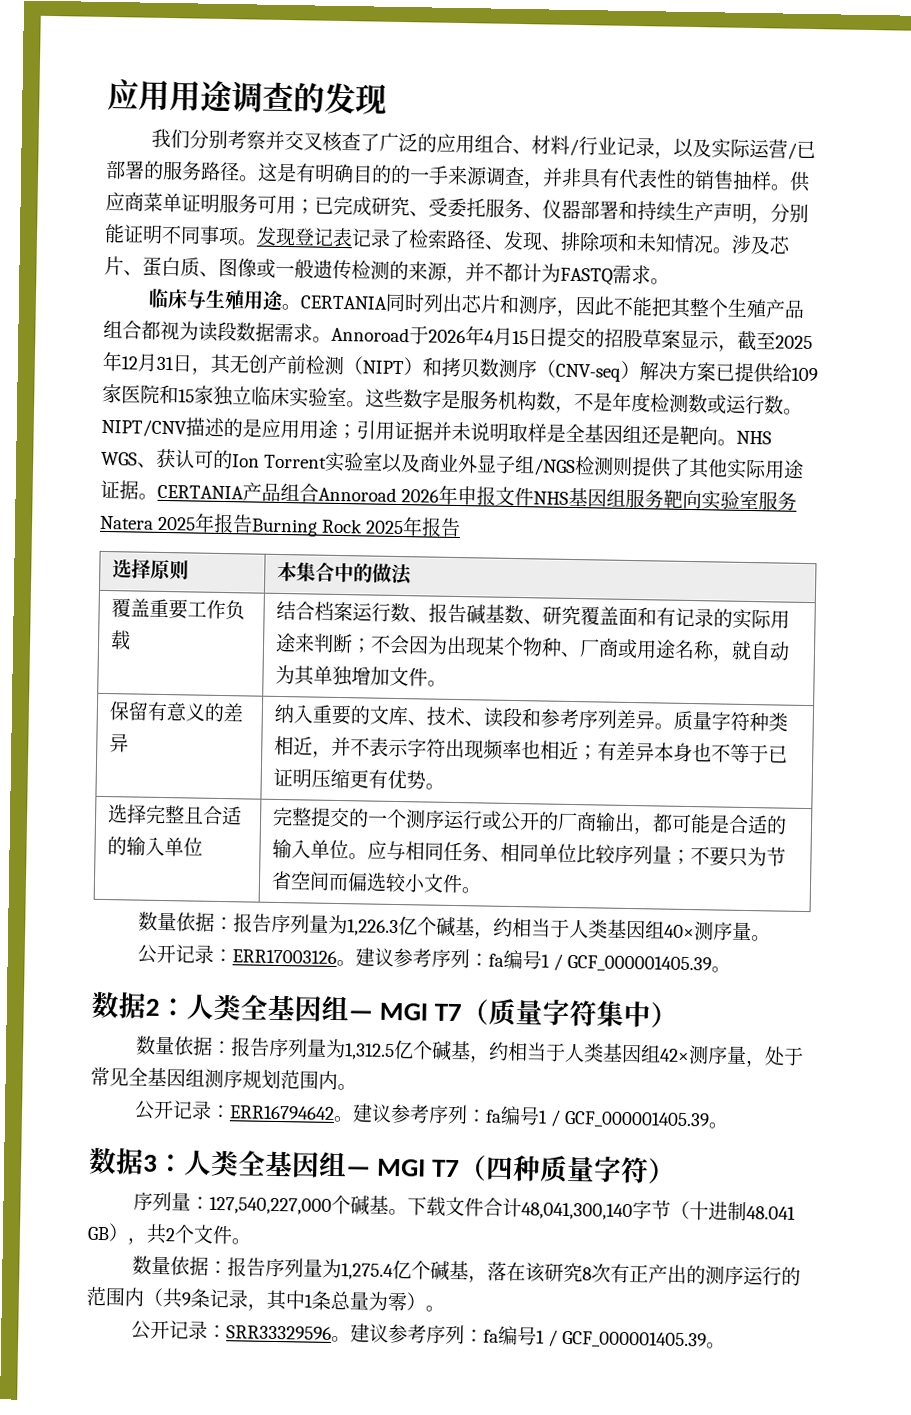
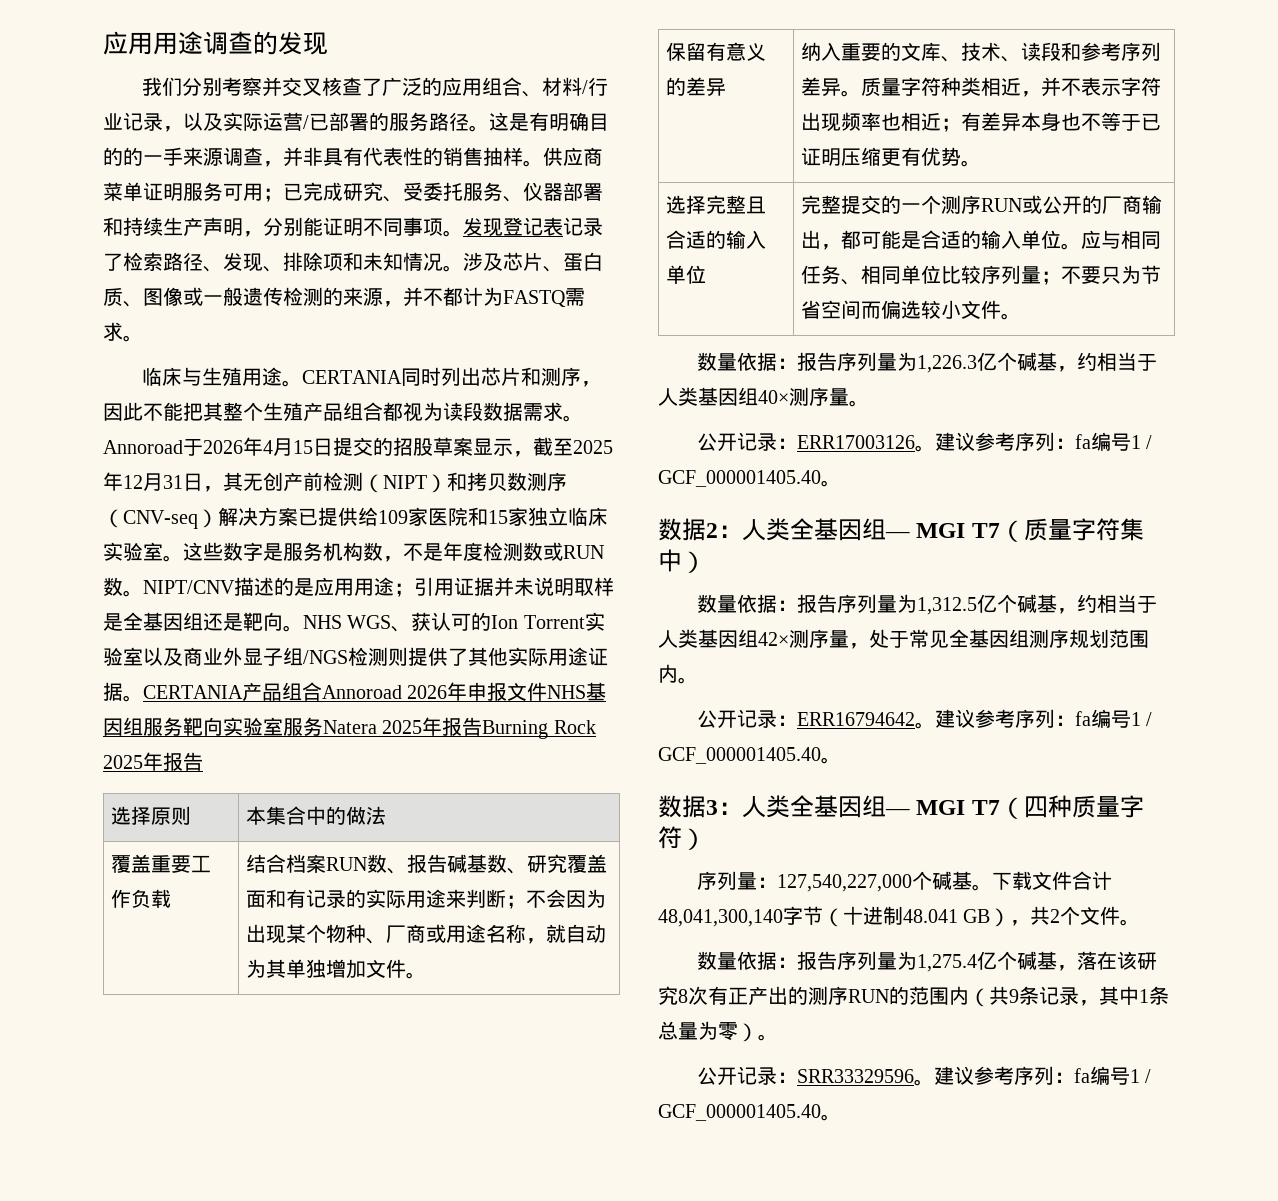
- 这些数字是服务机构数，不是年度检测数或运行数。
+ 这些数字是服务机构数，不是年度检测数或RUN数。
- 覆盖重要工作负载 | 结合档案运行数、报告碱基数、研究覆盖面和有记录的实际用途来判断；不会因为出现某个物种、厂商或用途名称，就自动为其单独增加文件。
+ 覆盖重要工作负载 | 结合档案RUN数、报告碱基数、研究覆盖面和有记录的实际用途来判断；不会因为出现某个物种、厂商或用途名称，就自动为其单独增加文件。
- 选择完整且合适的输入单位 | 完整提交的一个测序运行或公开的厂商输出，都可能是合适的输入单位。应与相同任务、相同单位比较序列量；不要只为节省空间而偏选较小文件。
+ 选择完整且合适的输入单位 | 完整提交的一个测序RUN或公开的厂商输出，都可能是合适的输入单位。应与相同任务、相同单位比较序列量；不要只为节省空间而偏选较小文件。
- 公开记录：ERR17003126。建议参考序列：fa编号1 / GCF_000001405.39。
+ 公开记录：ERR17003126。建议参考序列：fa编号1 / GCF_000001405.40。
- 公开记录：ERR16794642。建议参考序列：fa编号1 / GCF_000001405.39。
+ 公开记录：ERR16794642。建议参考序列：fa编号1 / GCF_000001405.40。
- 数量依据：报告序列量为1,275.4亿个碱基，落在该研究8次有正产出的测序运行的范围内（共9条记录，其中1条总量为零）。
+ 数量依据：报告序列量为1,275.4亿个碱基，落在该研究8次有正产出的测序RUN的范围内（共9条记录，其中1条总量为零）。
- 公开记录：SRR33329596。建议参考序列：fa编号1 / GCF_000001405.39。
+ 公开记录：SRR33329596。建议参考序列：fa编号1 / GCF_000001405.40。

